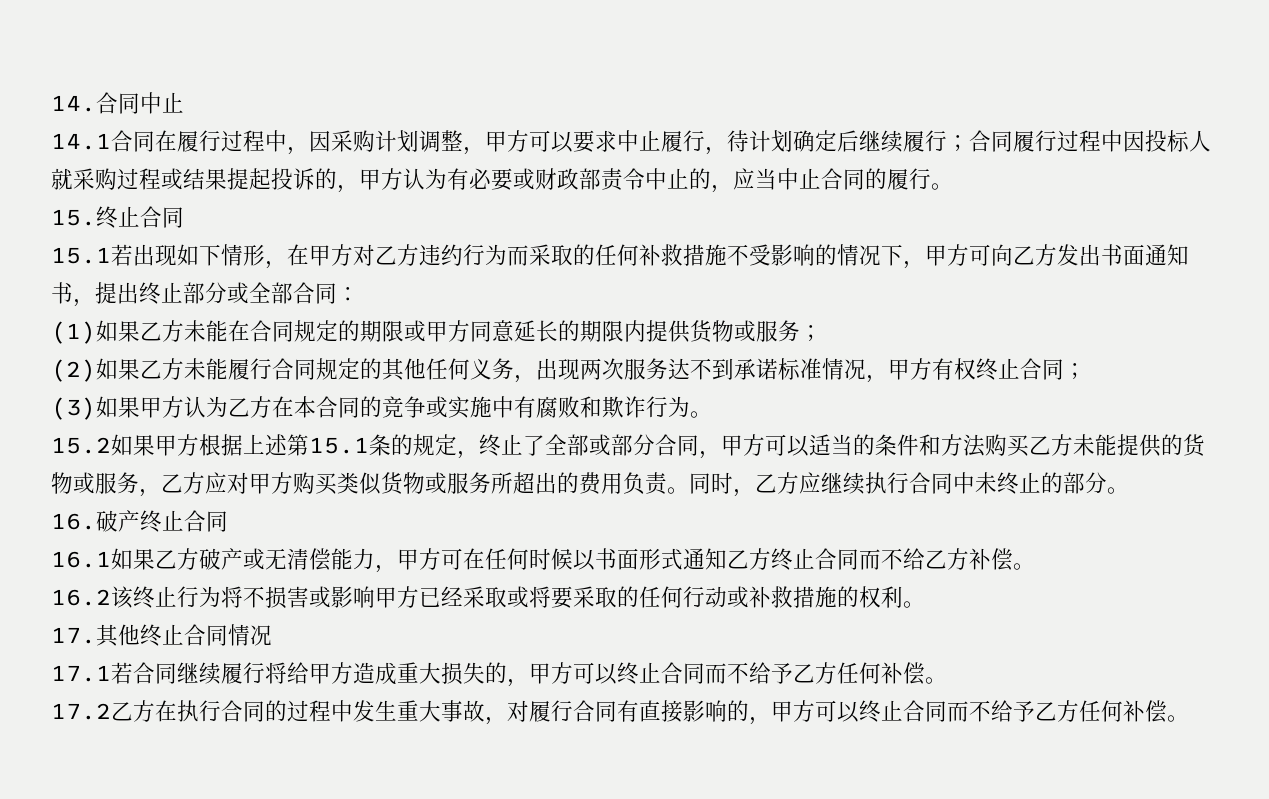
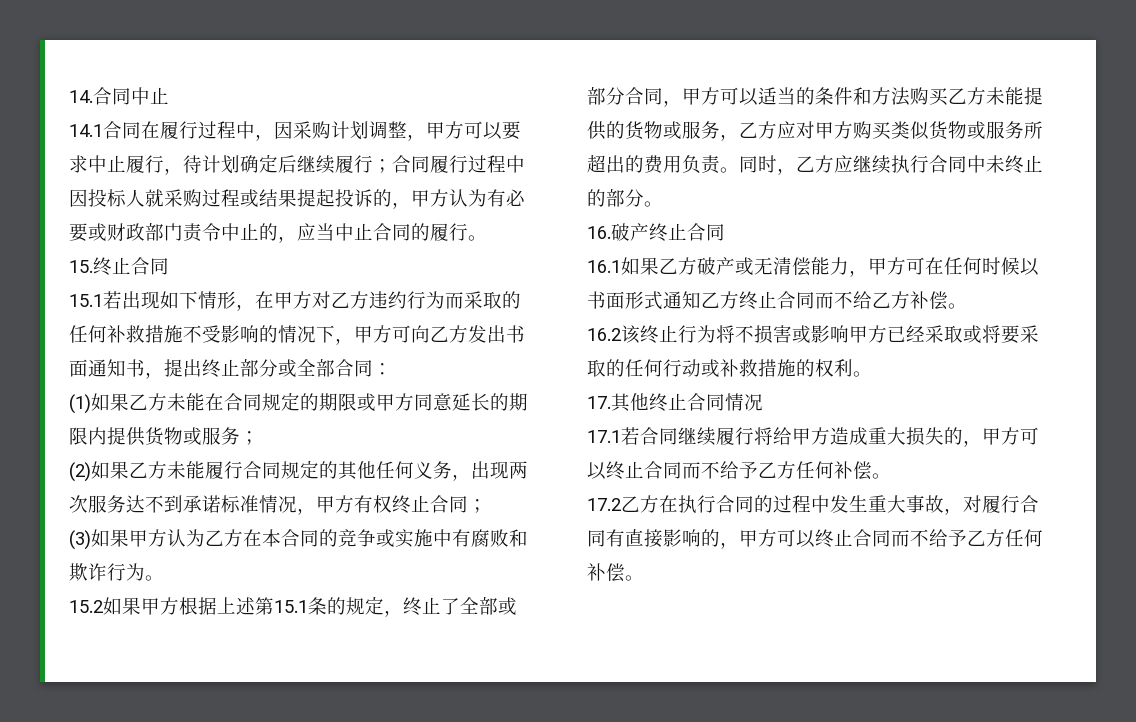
- 14.1合同在履行过程中，因采购计划调整，甲方可以要求中止履行，待计划确定后继续履行；合同履行过程中因投标人就采购过程或结果提起投诉的，甲方认为有必要或财政部责令中止的，应当中止合同的履行。
+ 14.1合同在履行过程中，因采购计划调整，甲方可以要求中止履行，待计划确定后继续履行；合同履行过程中因投标人就采购过程或结果提起投诉的，甲方认为有必要或财政部门责令中止的，应当中止合同的履行。

